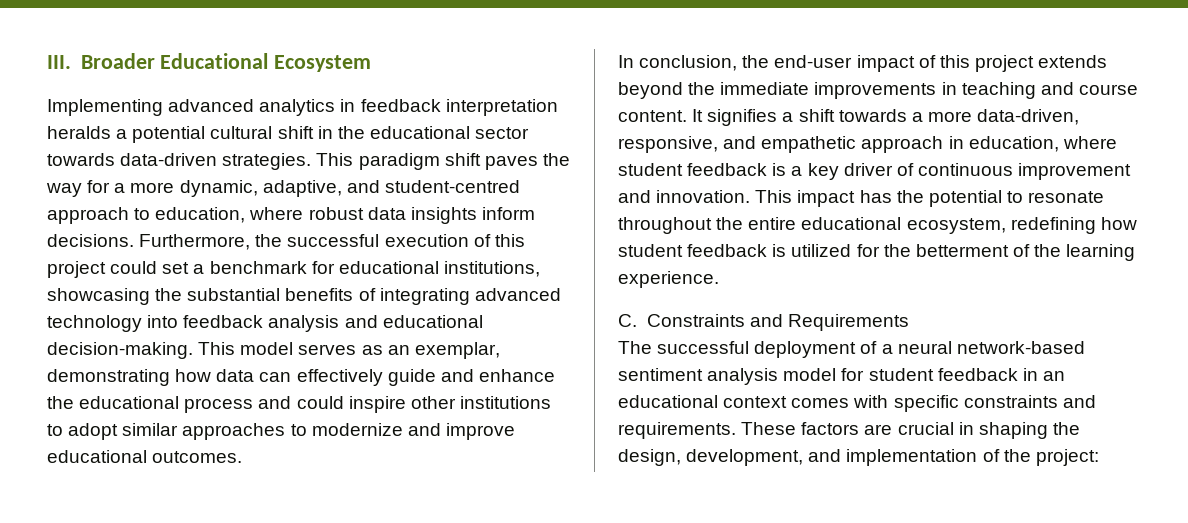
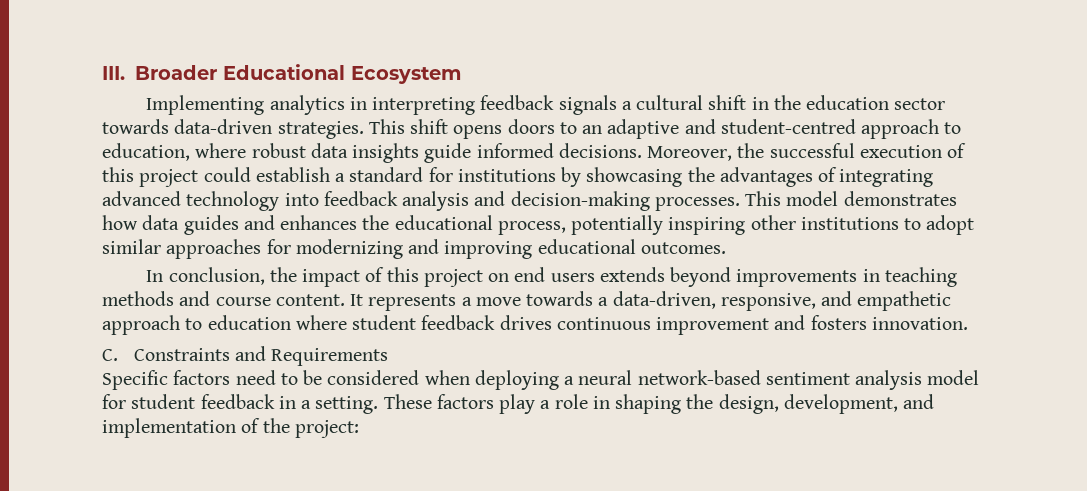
- Implementing advanced analytics in feedback interpretation heralds a potential cultural shift in the educational sector towards data-driven strategies.
+ Implementing analytics in interpreting feedback signals a cultural shift in the education sector towards data-driven strategies.
- This paradigm shift paves the way for a more dynamic, adaptive, and student-centred approach to education, where robust data insights inform decisions. Furthermore, the successful execution of this project could set a benchmark for educational institutions, showcasing the substantial benefits of integrating advanced technology into feedback analysis and educational decision-making. This model serves as an exemplar, demonstrating how data can effectively guide and enhance the educational process and could inspire other institutions to adopt similar approaches to modernize and improve educational outcomes.
+ This shift opens doors to an adaptive and student-centred approach to education, where robust data insights guide informed decisions. Moreover, the successful execution of this project could establish a standard for institutions by showcasing the advantages of integrating advanced technology into feedback analysis and decision-making processes. This model demonstrates how data guides and enhances the educational process, potentially inspiring other institutions to adopt similar approaches for modernizing and improving educational outcomes.
- In conclusion, the end-user impact of this project extends beyond the immediate improvements in teaching and course content.
+ In conclusion, the impact of this project on end users extends beyond improvements in teaching methods and course content.
- It signifies a shift towards a more data-driven, responsive, and empathetic approach in education, where student feedback is a key driver of continuous improvement and innovation. This impact has the potential to resonate throughout the entire educational ecosystem, redefining how student feedback is utilized for the betterment of the learning experience.
+ It represents a move towards a data-driven, responsive, and empathetic approach to education where student feedback drives continuous improvement and fosters innovation.
  C. Constraints and Requirements
- The successful deployment of a neural network-based sentiment analysis model for student feedback in an educational context comes with specific constraints and requirements. These factors are crucial in shaping the design, development, and implementation of the project:
+ Specific factors need to be considered when deploying a neural network-based sentiment analysis model for student feedback in a setting. These factors play a role in shaping the design, development, and implementation of the project:

